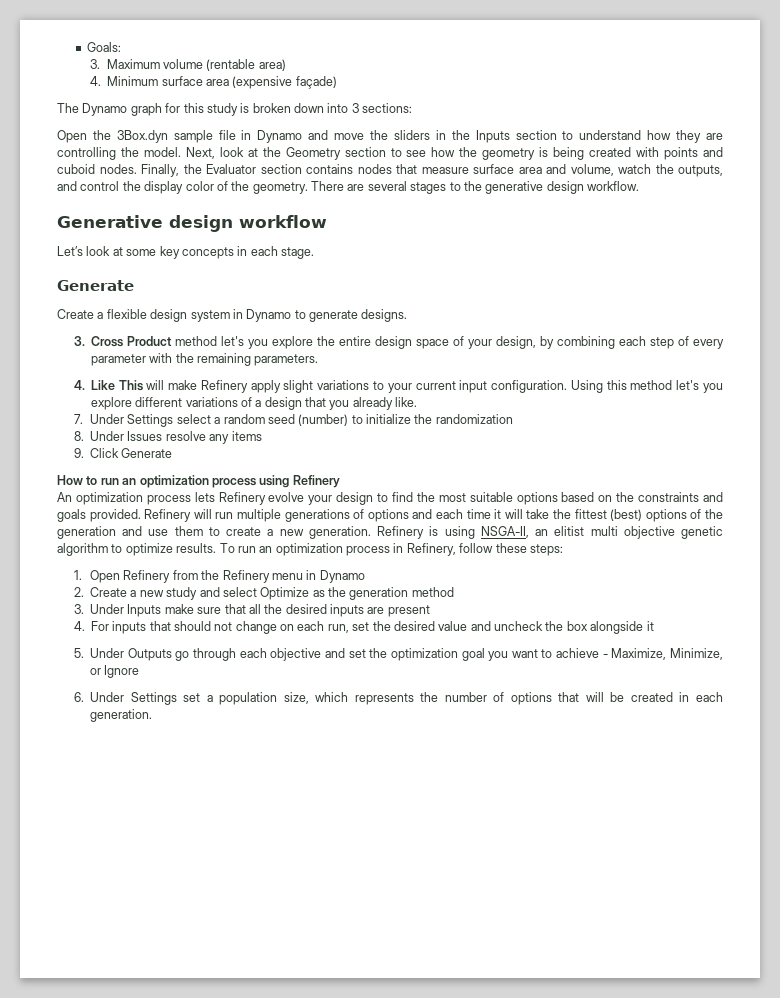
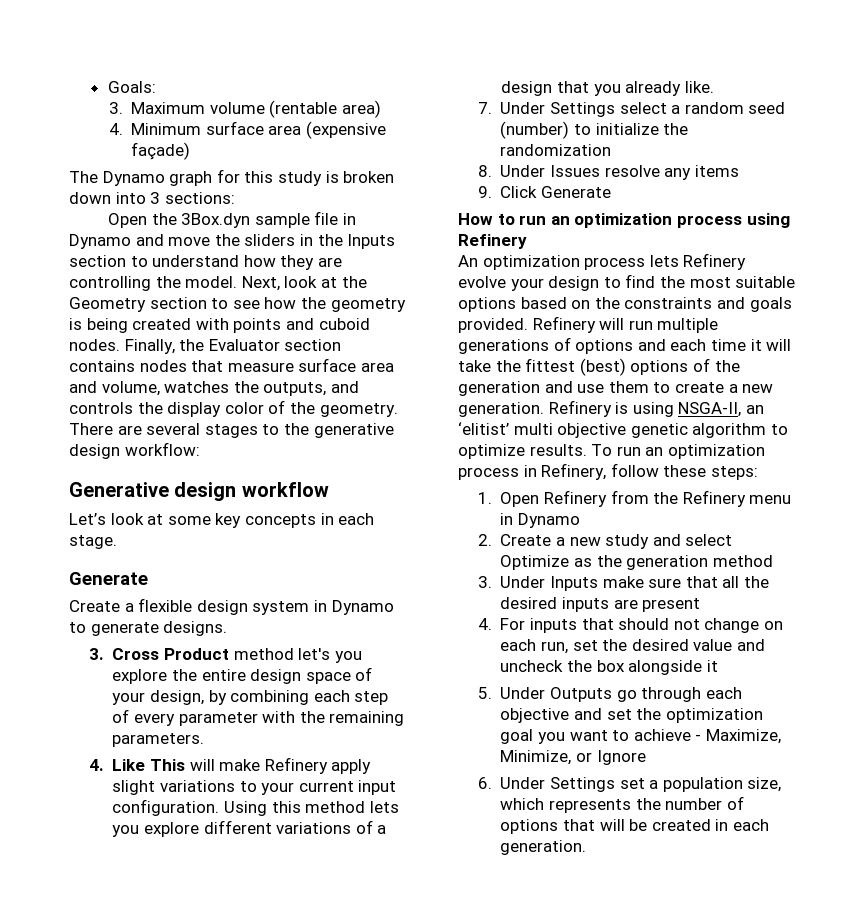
- Finally, the Evaluator section contains nodes that measure surface area and volume, watch the outputs, and control the display color of the geometry.
+ Finally, the Evaluator section contains nodes that measure surface area and volume, watches the outputs, and controls the display color of the geometry.
- There are several stages to the generative design workflow.
+ There are several stages to the generative design workflow:
- Using this method let's you explore different variations of a design that you already like.
+ Using this method lets you explore different variations of a design that you already like.
- Refinery is using NSGA-II, an elitist multi objective genetic algorithm to optimize results.
+ Refinery is using NSGA-II, an ‘elitist’ multi objective genetic algorithm to optimize results.

